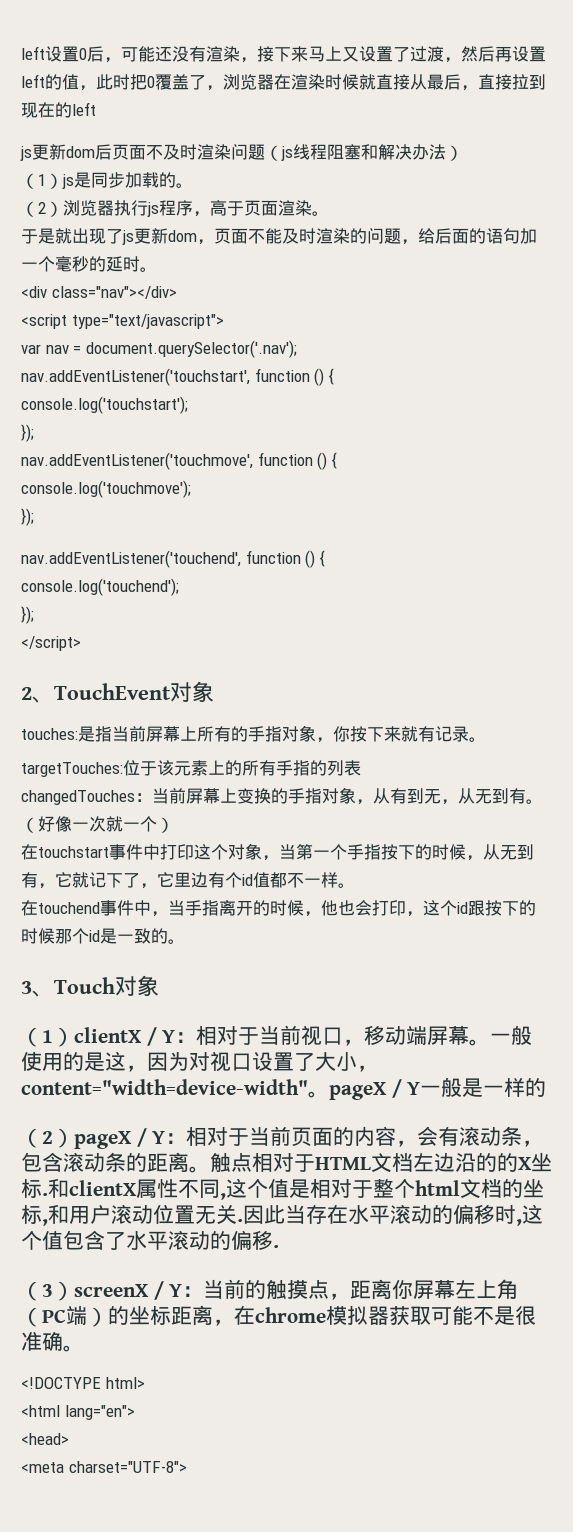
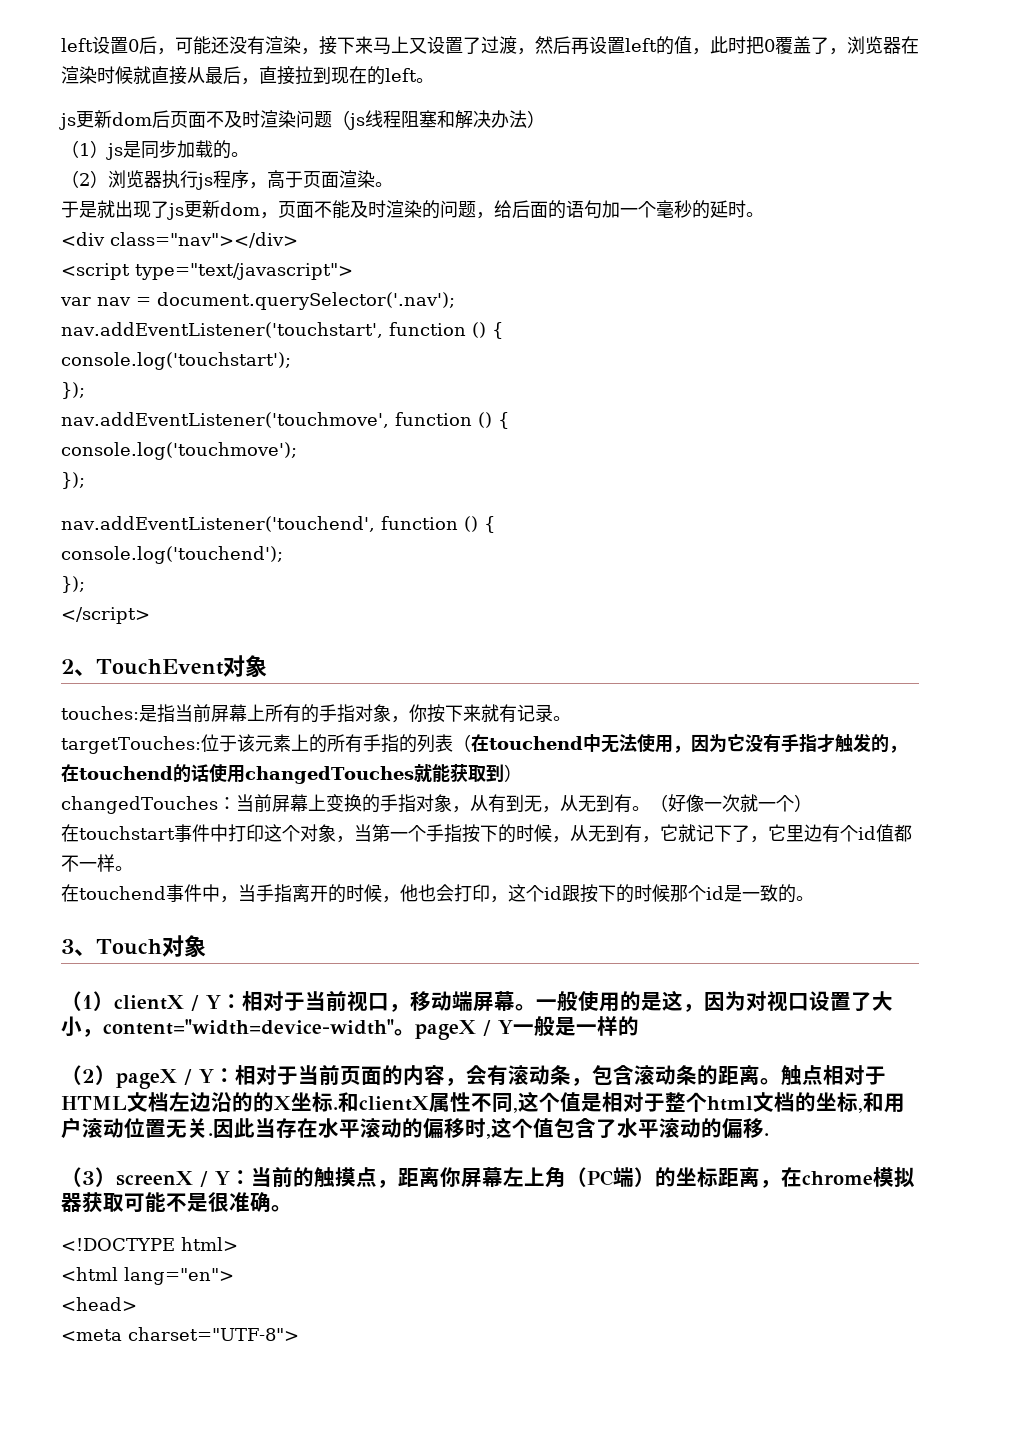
- left设置0后，可能还没有渲染，接下来马上又设置了过渡，然后再设置left的值，此时把0覆盖了，浏览器在渲染时候就直接从最后，直接拉到现在的left
+ left设置0后，可能还没有渲染，接下来马上又设置了过渡，然后再设置left的值，此时把0覆盖了，浏览器在渲染时候就直接从最后，直接拉到现在的left。
- targetTouches:位于该元素上的所有手指的列表
+ targetTouches:位于该元素上的所有手指的列表（在touchend中无法使用，因为它没有手指才触发的，在touchend的话使用changedTouches就能获取到）

